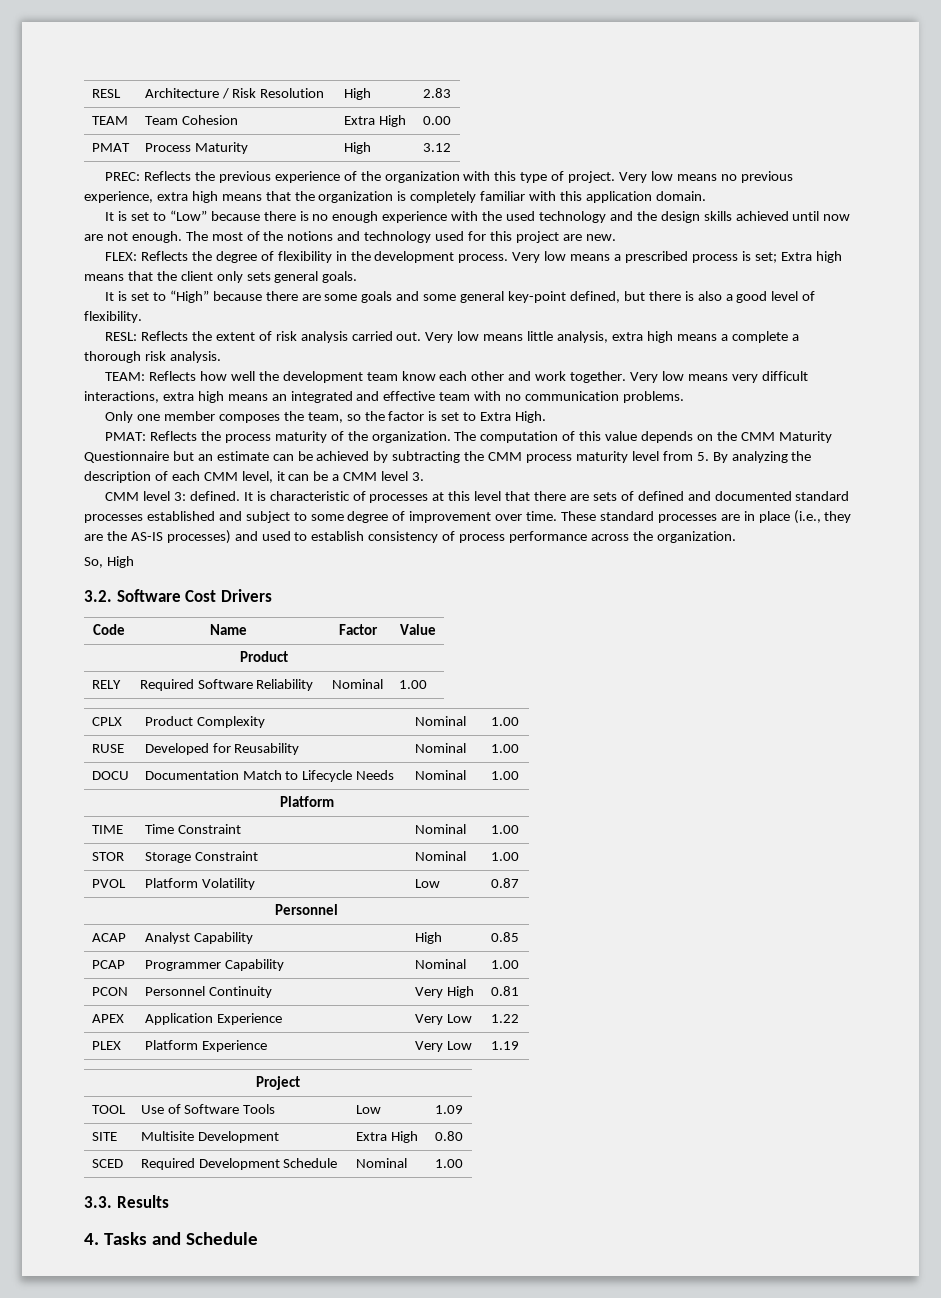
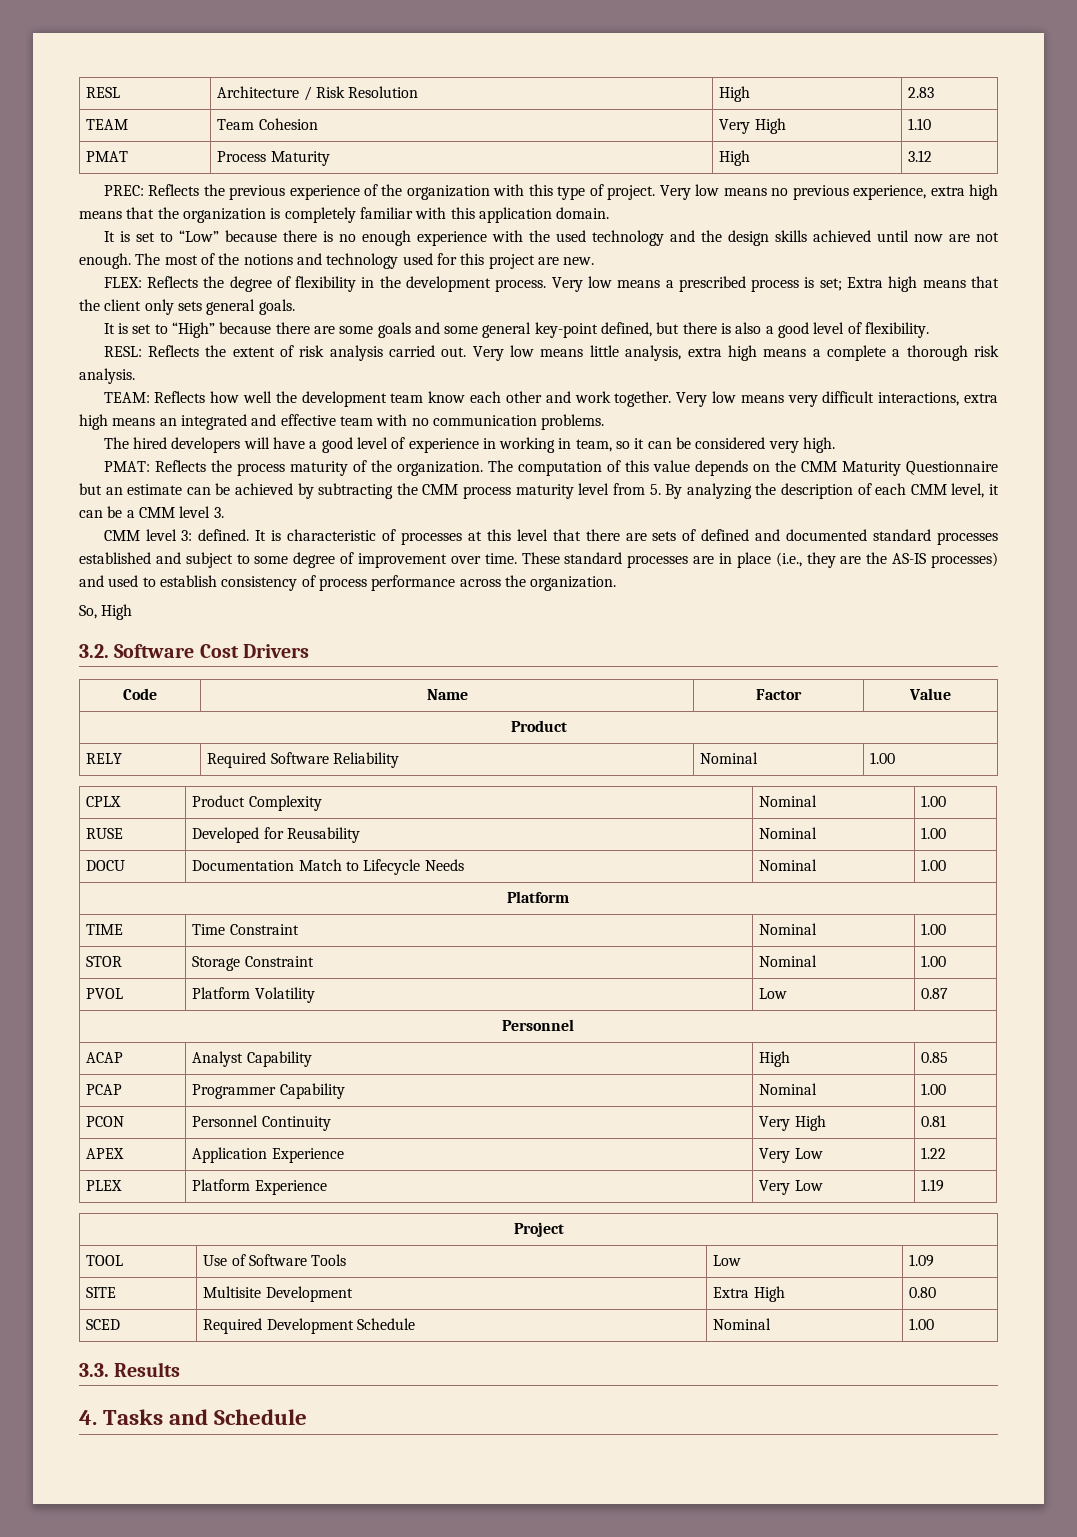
- TEAM | Team Cohesion | Extra High | 0.00
+ TEAM | Team Cohesion | Very High | 1.10
- Only one member composes the team, so the factor is set to Extra High.
+ The hired developers will have a good level of experience in working in team, so it can be considered very high.

